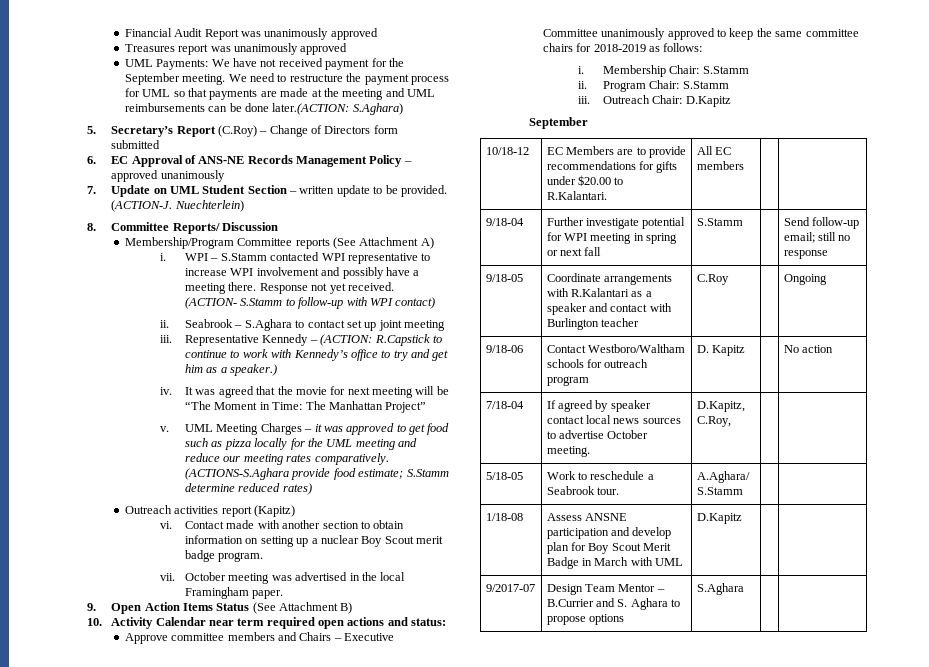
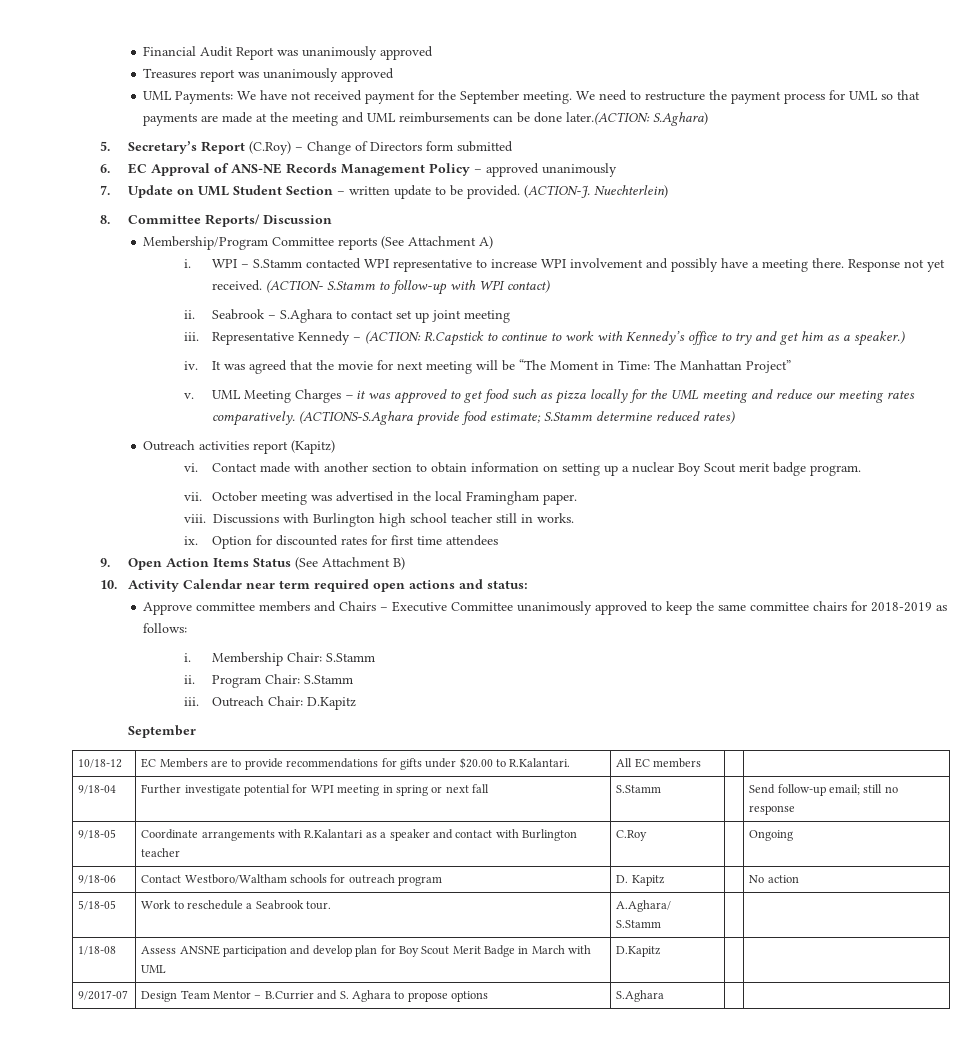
+ viii. Discussions with Burlington high school teacher still in works.
+ ix. Option for discounted rates for first time attendees
- 7/18-04 | If agreed by speaker contact local news sources to advertise October meeting. | D.Kapitz, C.Roy, | |

